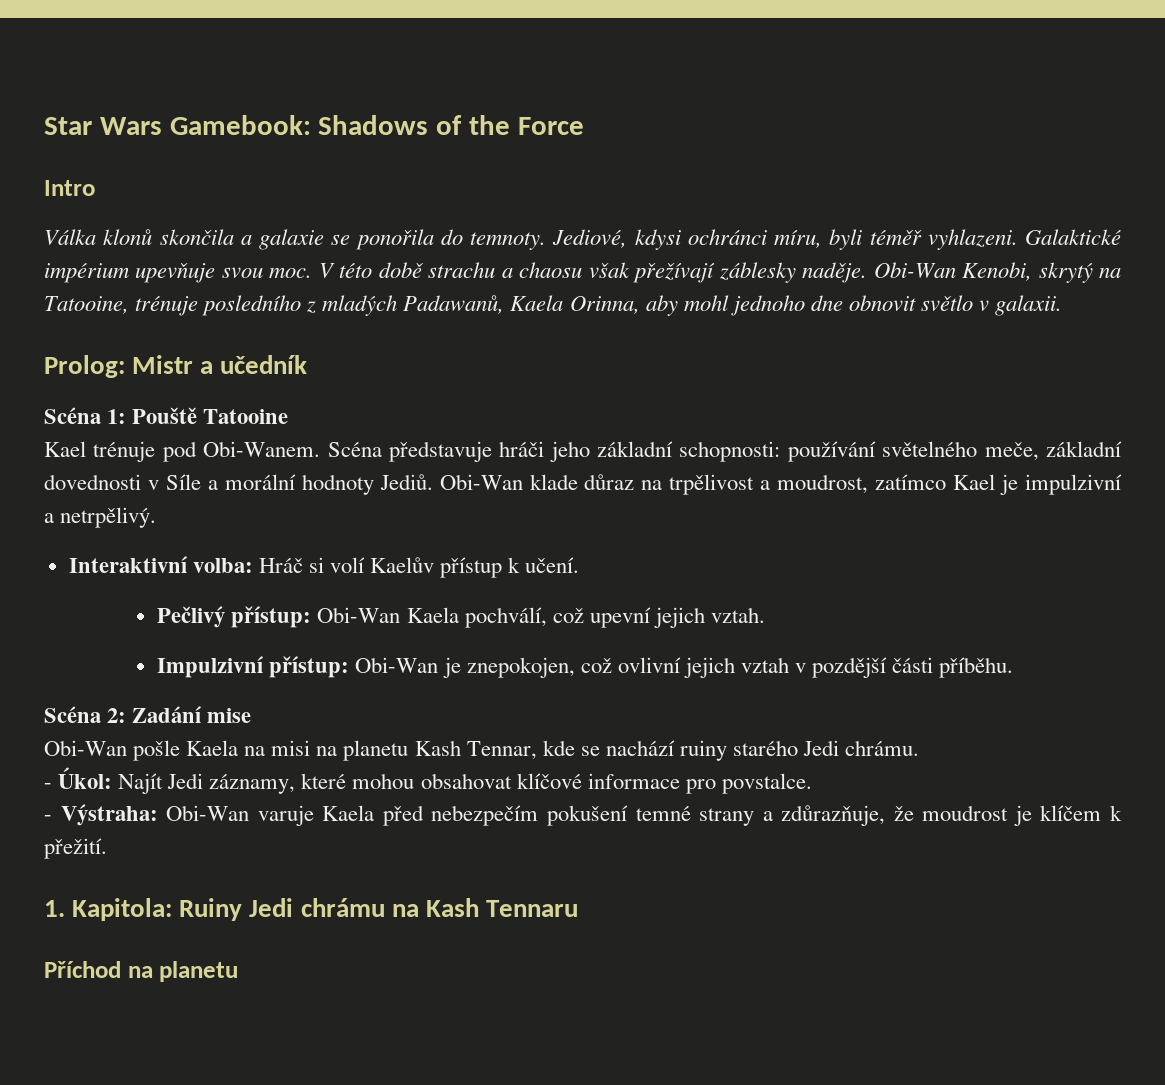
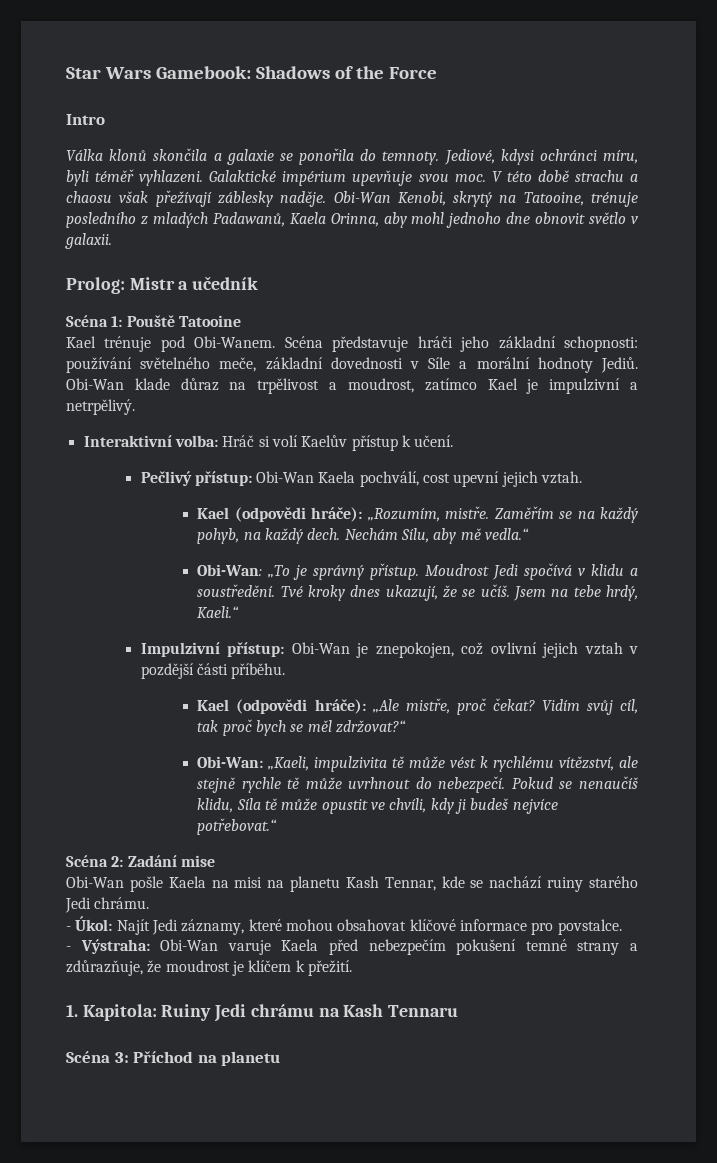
- Pečlivý přístup: Obi-Wan Kaela pochválí, což upevní jejich vztah.
+ Pečlivý přístup: Obi-Wan Kaela pochválí, cost upevní jejich vztah.
+ Kael (odpovědi hráče): „Rozumím, mistře. Zaměřím se na každý pohyb, na každý dech. Nechám Sílu, aby mě vedla.“
+ Obi-Wan: „To je správný přístup. Moudrost Jedi spočívá v klidu a soustředění. Tvé kroky dnes ukazují, že se učíš. Jsem na tebe hrdý, Kaeli.“
+ Kael (odpovědi hráče): „Ale mistře, proč čekat? Vidím svůj cíl, tak proč bych se měl zdržovat?“
+ Obi-Wan: „Kaeli, impulzivita tě může vést k rychlému vítězství, ale stejně rychle tě může uvrhnout do nebezpečí. Pokud se nenaučíš klidu, Síla tě může opustit ve chvíli, kdy ji budeš nejvíce potřebovat.“
- Příchod na planetu
+ Scéna 3: Příchod na planetu

